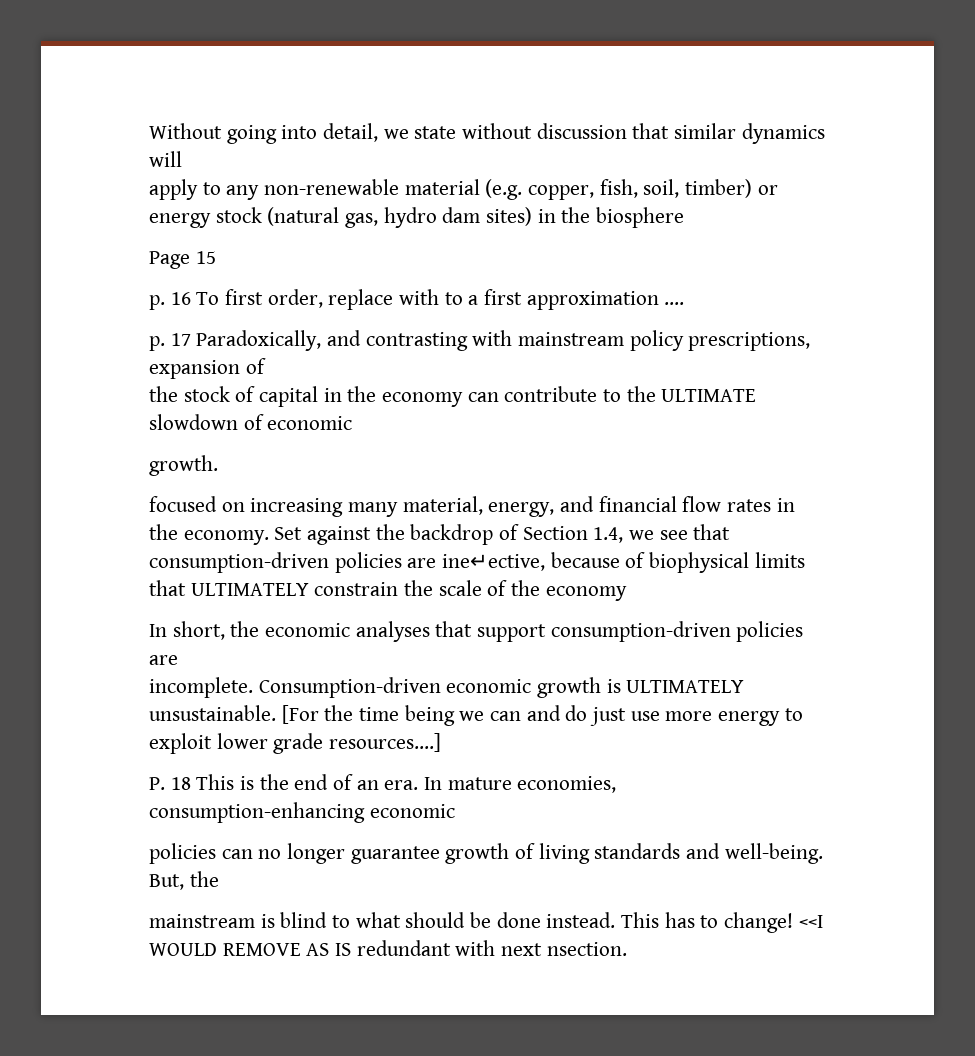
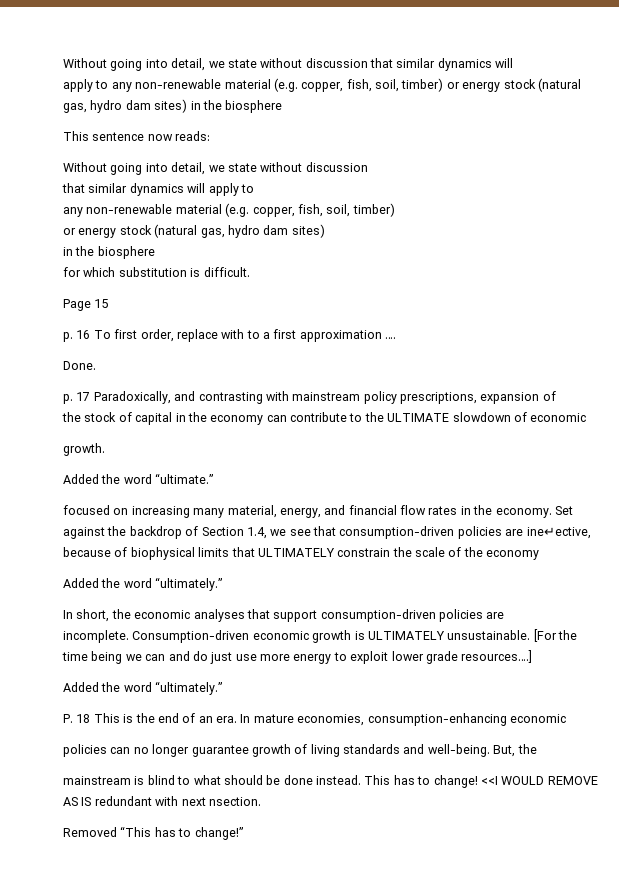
+ This sentence now reads:
+ Without going into detail, we state without discussion
+ that similar dynamics will apply to
+ any non-renewable material (e.g. copper, fish, soil, timber)
+ or energy stock (natural gas, hydro dam sites)
+ in the biosphere
+ for which substitution is difficult.
+ Done.
+ Added the word “ultimate.”
  Set against the backdrop of Section 1.4, we see that consumption-driven policies are ine↵ective, because of biophysical limits that ULTIMATELY constrain the scale of the economy
+ Added the word “ultimately.”
  [For the time being we can and do just use more energy to exploit lower grade resources….]
+ Added the word “ultimately.”
+ Removed “This has to change!”

